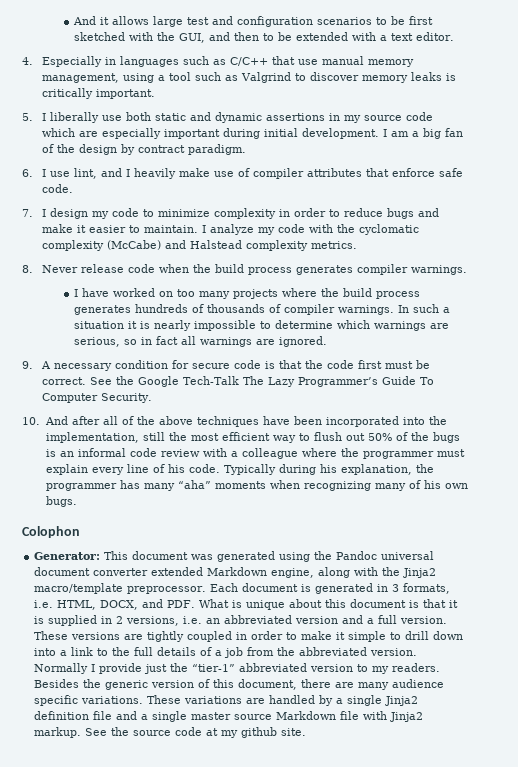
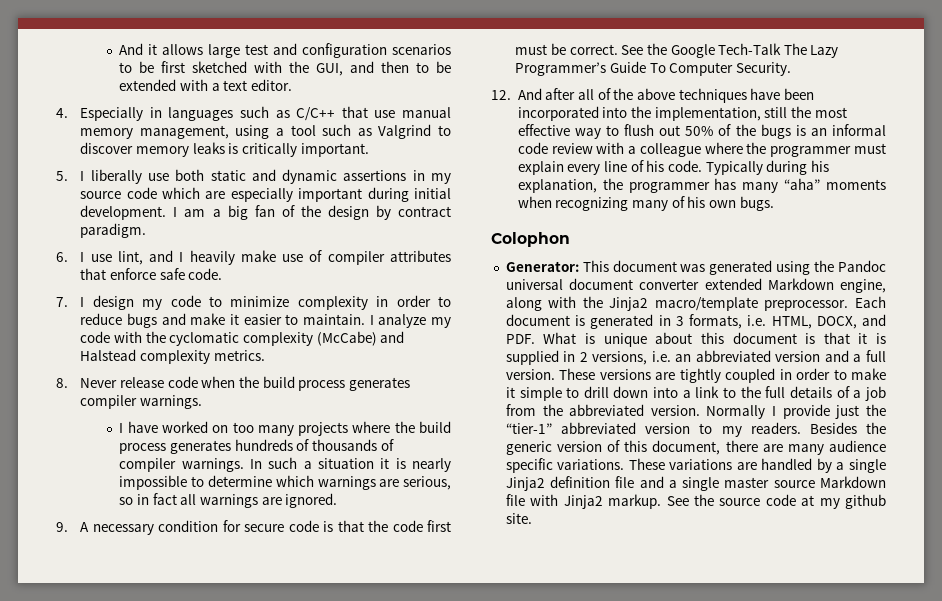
- 10. And after all of the above techniques have been incorporated into the implementation, still the most efficient way to flush out 50% of the bugs is an informal code review with a colleague where the programmer must explain every line of his code.
+ 12. And after all of the above techniques have been incorporated into the implementation, still the most effective way to flush out 50% of the bugs is an informal code review with a colleague where the programmer must explain every line of his code.

